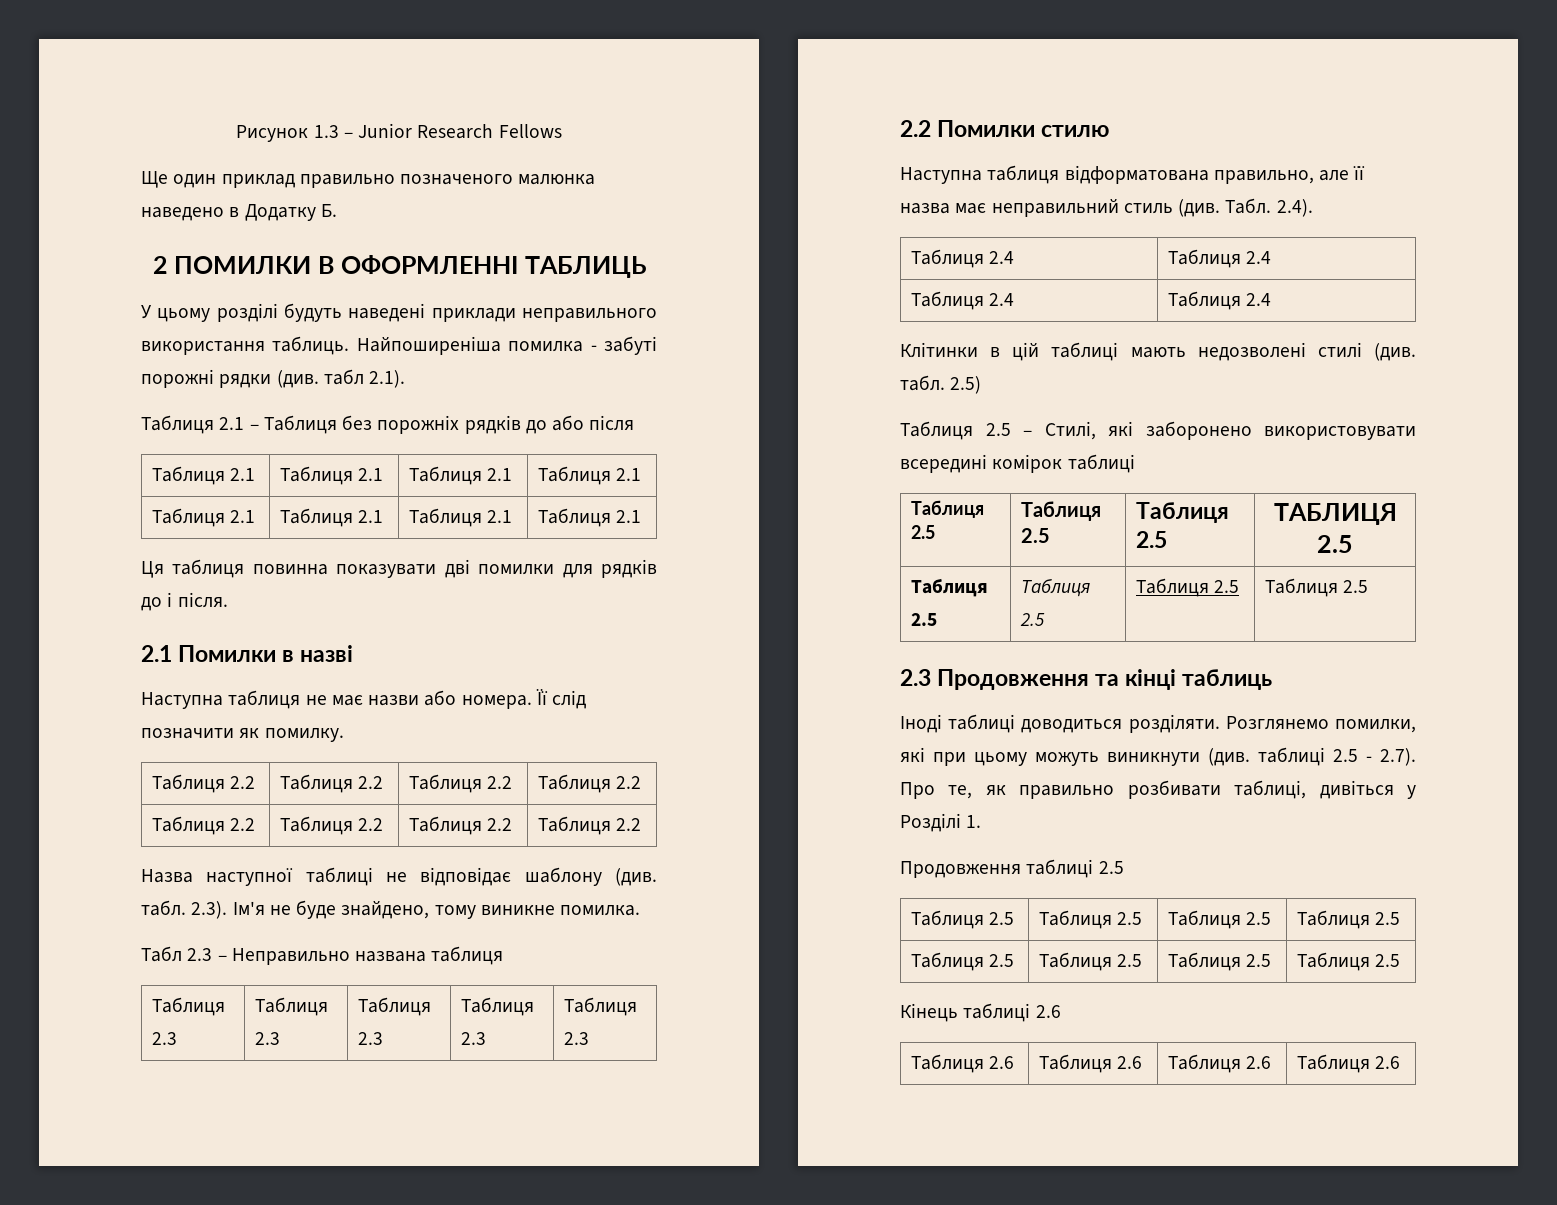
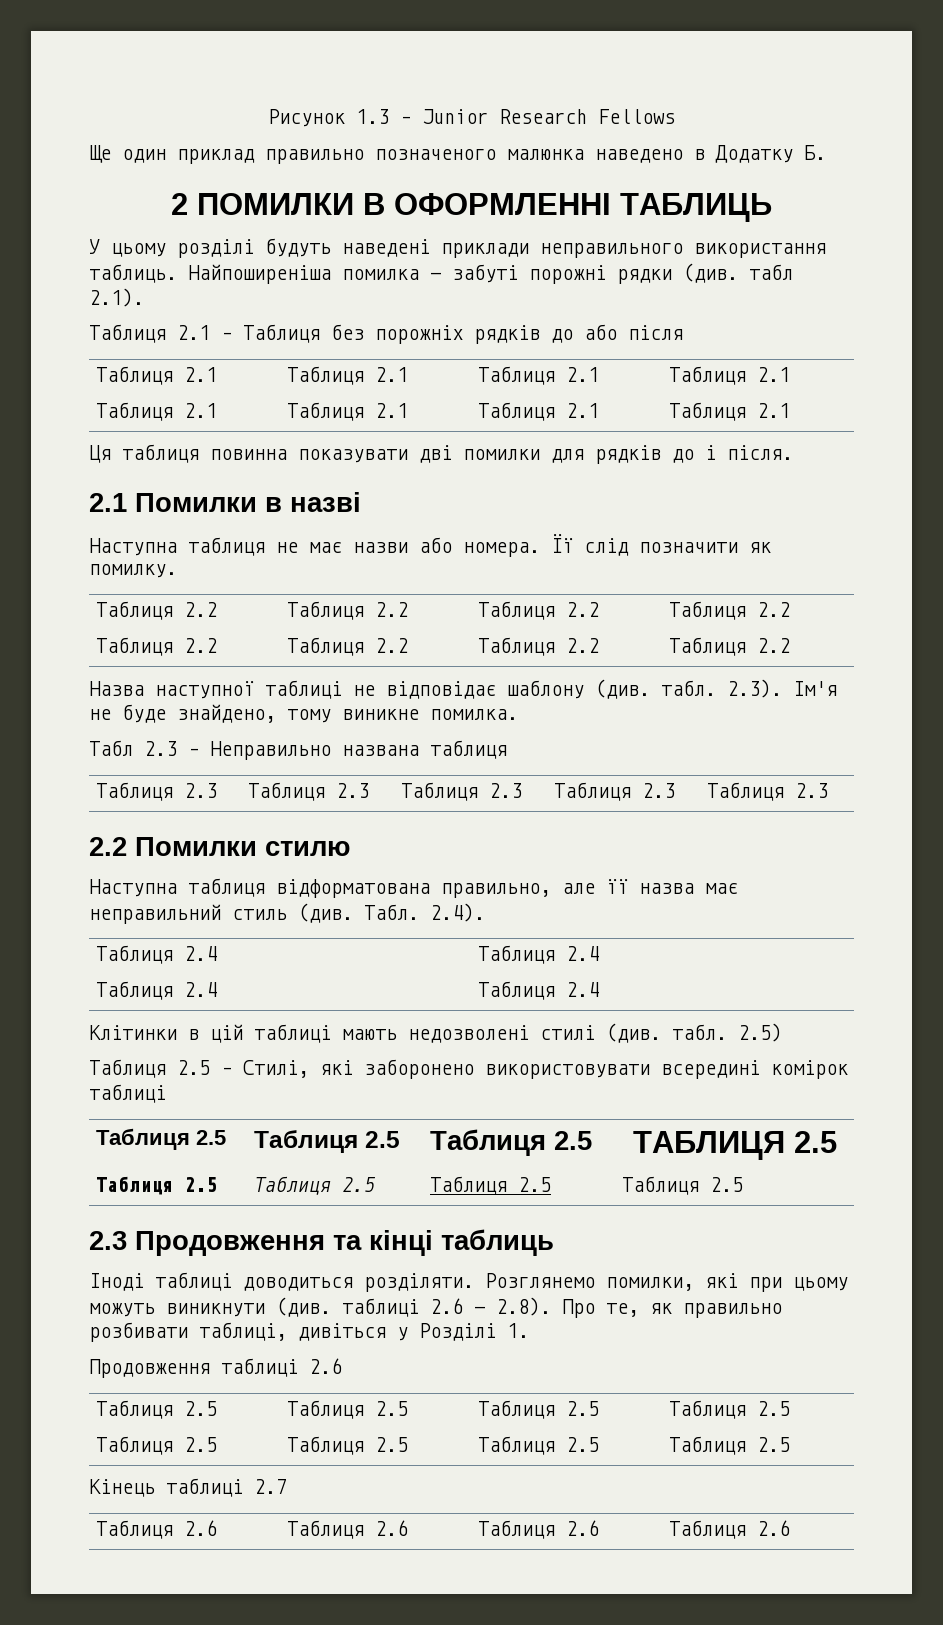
- Розглянемо помилки, які при цьому можуть виникнути (див. таблиці 2.5 - 2.7). Про те, як правильно розбивати таблиці, дивіться у Розділі 1.
+ Розглянемо помилки, які при цьому можуть виникнути (див. таблиці 2.6 - 2.8). Про те, як правильно розбивати таблиці, дивіться у Розділі 1.
- Продовження таблиці 2.5
+ Продовження таблиці 2.6
- Кінець таблиці 2.6
+ Кінець таблиці 2.7

